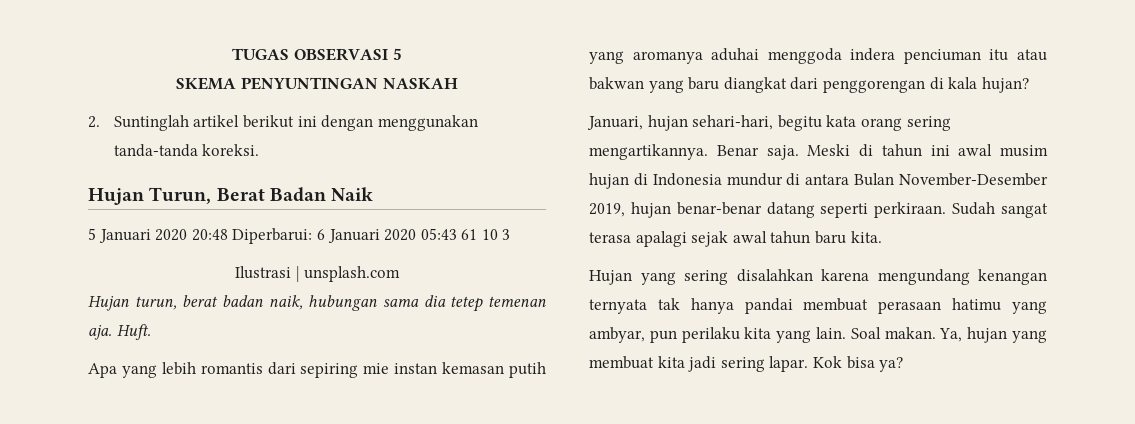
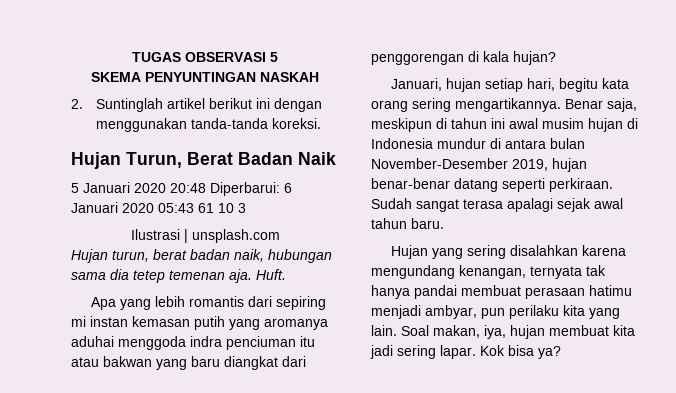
- Apa yang lebih romantis dari sepiring mie instan kemasan putih yang aromanya aduhai menggoda indera penciuman itu atau bakwan yang baru diangkat dari penggorengan di kala hujan?
+ Apa yang lebih romantis dari sepiring mi instan kemasan putih yang aromanya aduhai menggoda indra penciuman itu atau bakwan yang baru diangkat dari penggorengan di kala hujan?
- Januari, hujan sehari-hari, begitu kata orang sering mengartikannya.
+ Januari, hujan setiap hari, begitu kata orang sering mengartikannya.
- Benar saja. Meski di tahun ini awal musim hujan di Indonesia mundur di antara Bulan November-Desember 2019, hujan benar-benar datang seperti perkiraan.
+ Benar saja, meskipun di tahun ini awal musim hujan di Indonesia mundur di antara bulan November-Desember 2019, hujan benar-benar datang seperti perkiraan.
- Sudah sangat terasa apalagi sejak awal tahun baru kita.
+ Sudah sangat terasa apalagi sejak awal tahun baru.
- Hujan yang sering disalahkan karena mengundang kenangan ternyata tak hanya pandai membuat perasaan hatimu yang ambyar, pun perilaku kita yang lain.
+ Hujan yang sering disalahkan karena mengundang kenangan, ternyata tak hanya pandai membuat perasaan hatimu menjadi ambyar, pun perilaku kita yang lain.
- Soal makan. Ya, hujan yang membuat kita jadi sering lapar.
+ Soal makan, iya, hujan membuat kita jadi sering lapar.

